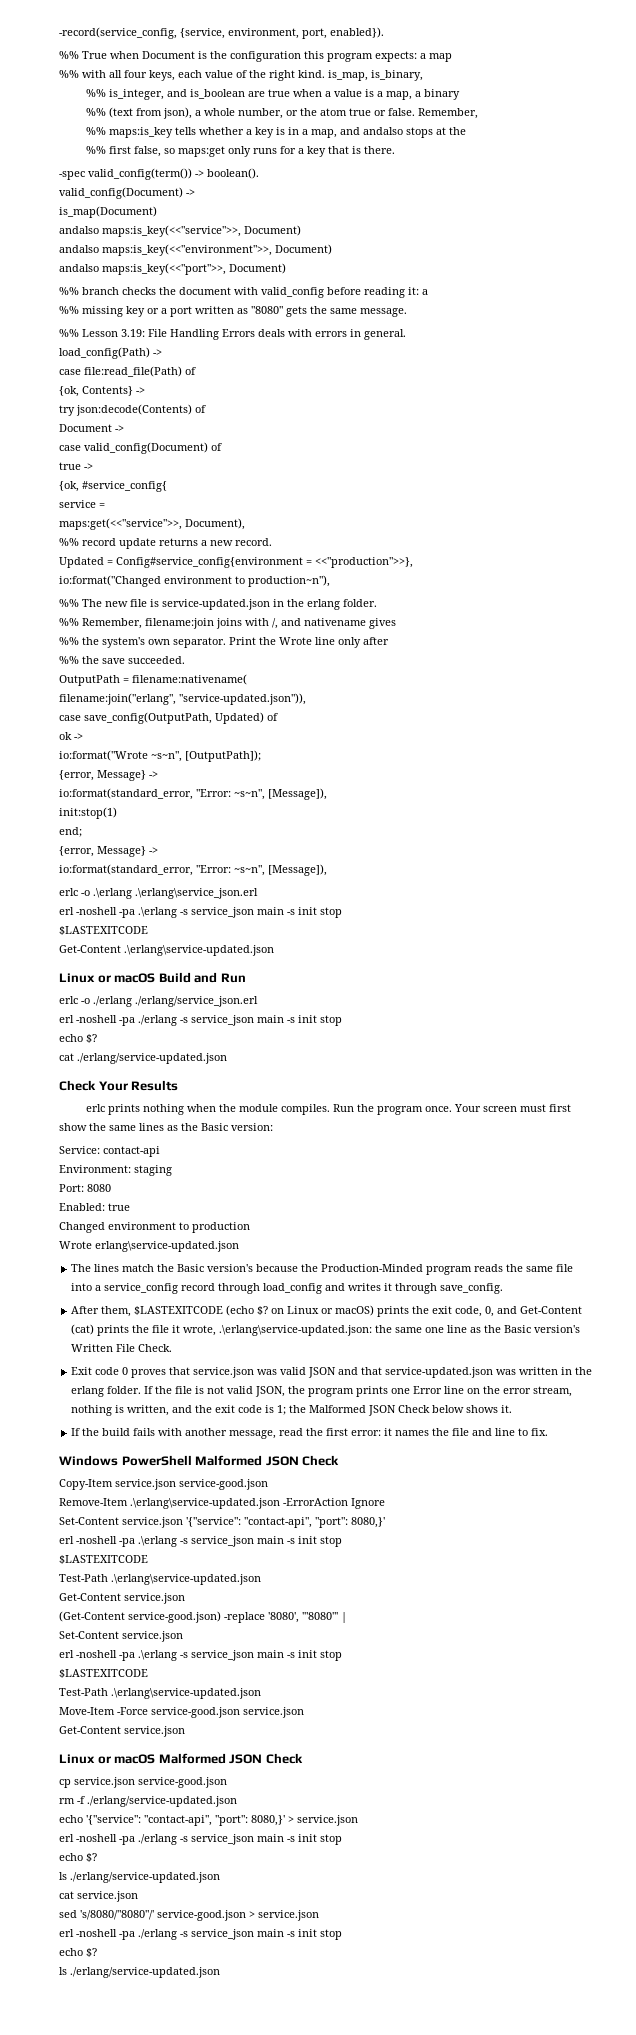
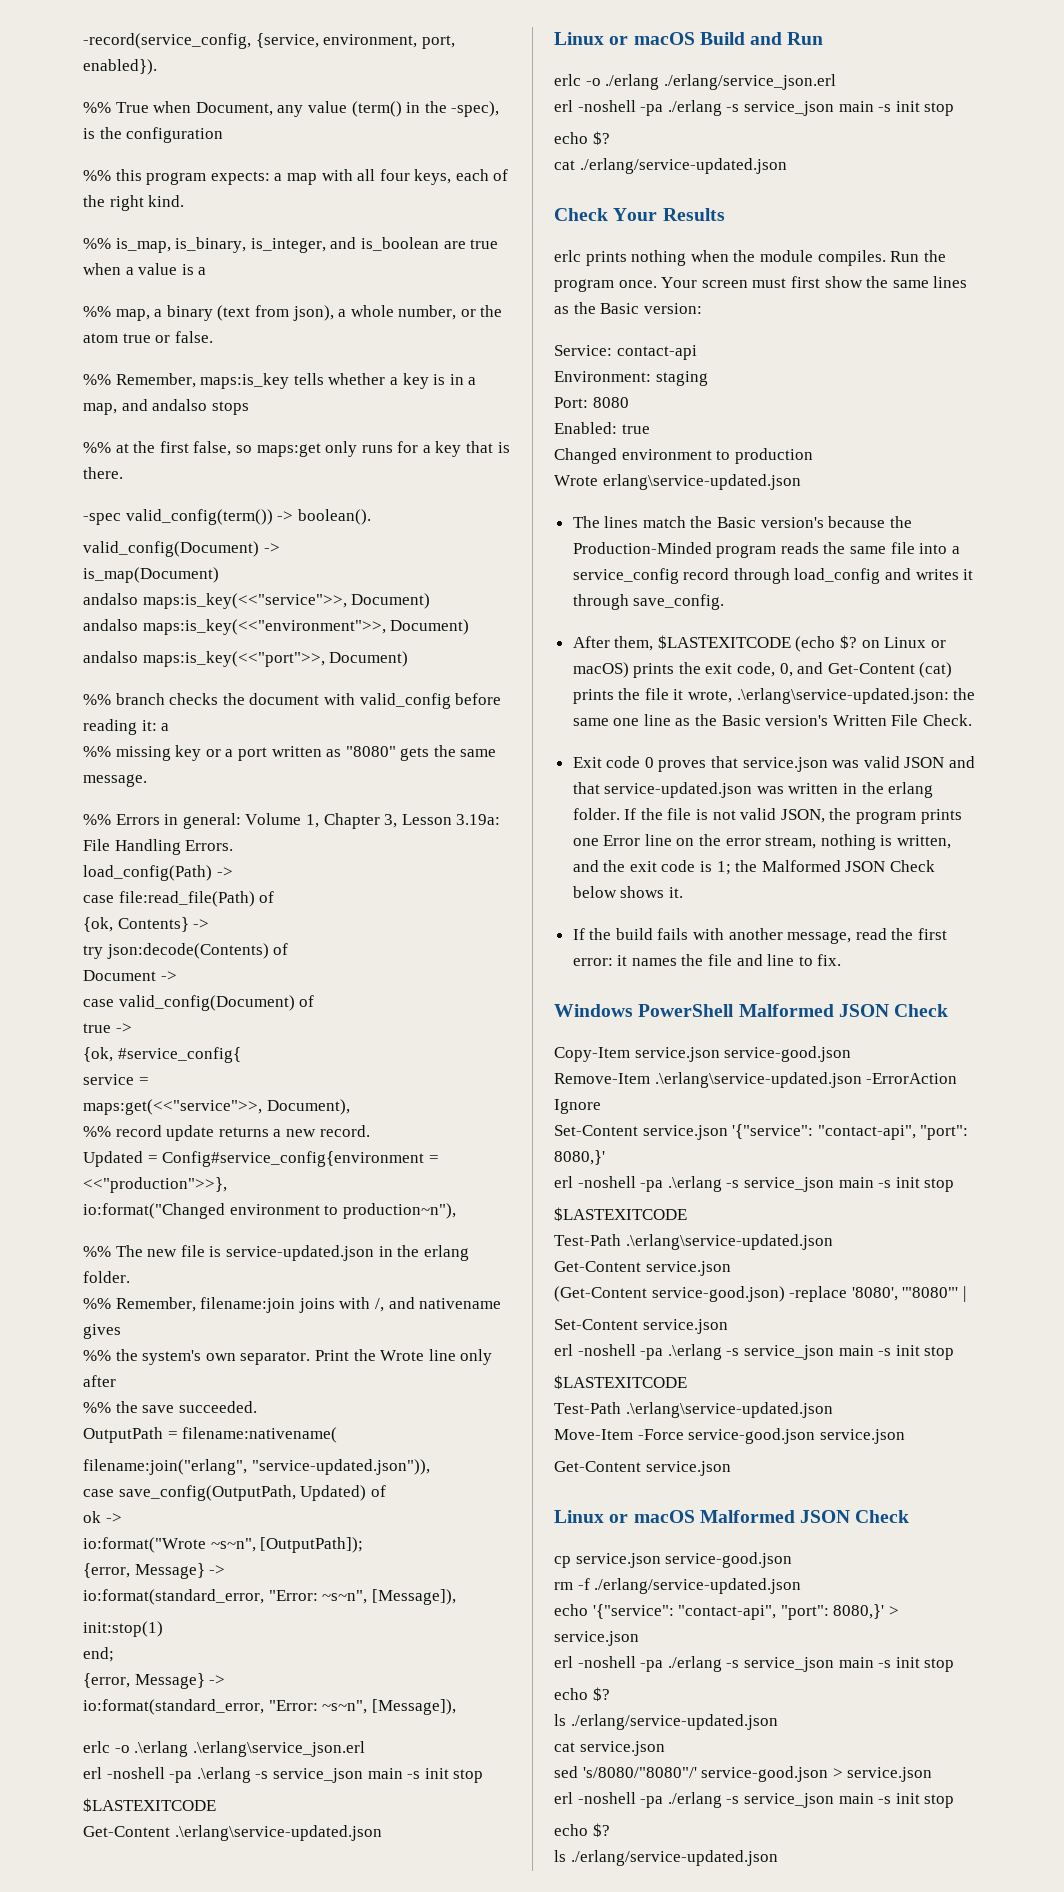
- %% True when Document is the configuration this program expects:
+ %% True when Document, any value (term() in the -spec), is the configuration
+ %% this program expects:
- a map
- %% with all four keys, each value of the right kind. is_map, is_binary,
- %% is_integer, and is_boolean are true when a value is a map, a binary
- %% (text from json), a whole number, or the atom true or false. Remember,
- %% maps:is_key tells whether a key is in a map, and andalso stops at the
- %% first false, so maps:get only runs for a key that is there.
+ a map with all four keys, each of the right kind.
+ %% is_map, is_binary, is_integer, and is_boolean are true when a value is a
+ %% map, a binary (text from json), a whole number, or the atom true or false.
+ %% Remember, maps:is_key tells whether a key is in a map, and andalso stops
+ %% at the first false, so maps:get only runs for a key that is there.
- %% Lesson 3.19: File Handling Errors deals with errors in general.
+ %% Errors in general: Volume 1, Chapter 3, Lesson 3.19a: File Handling Errors.

